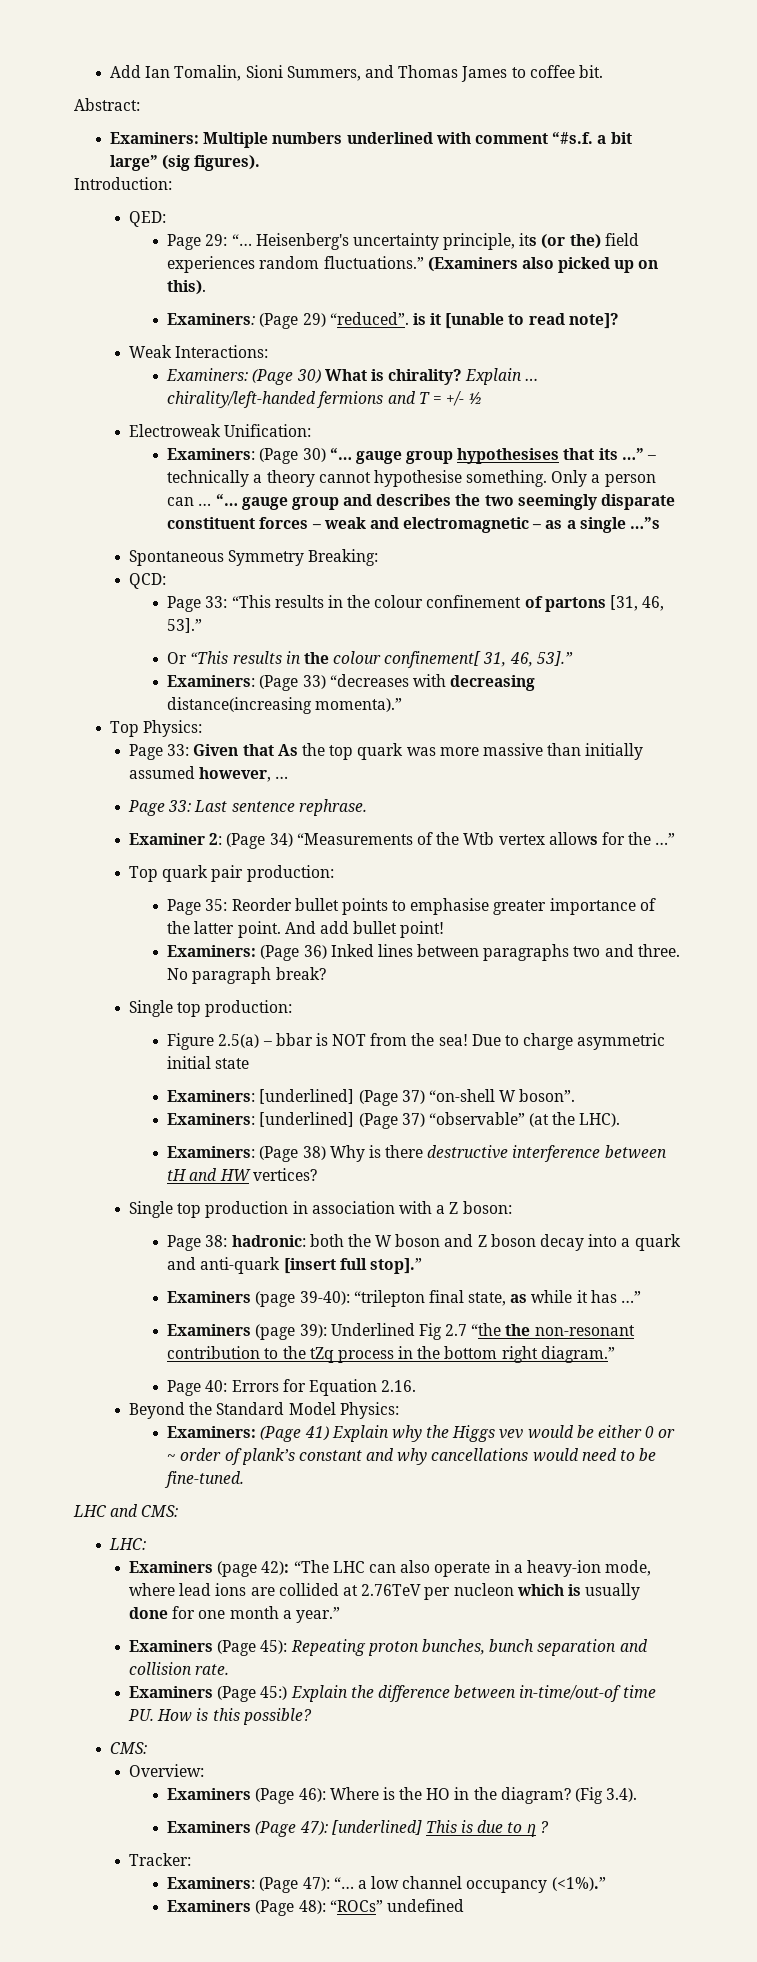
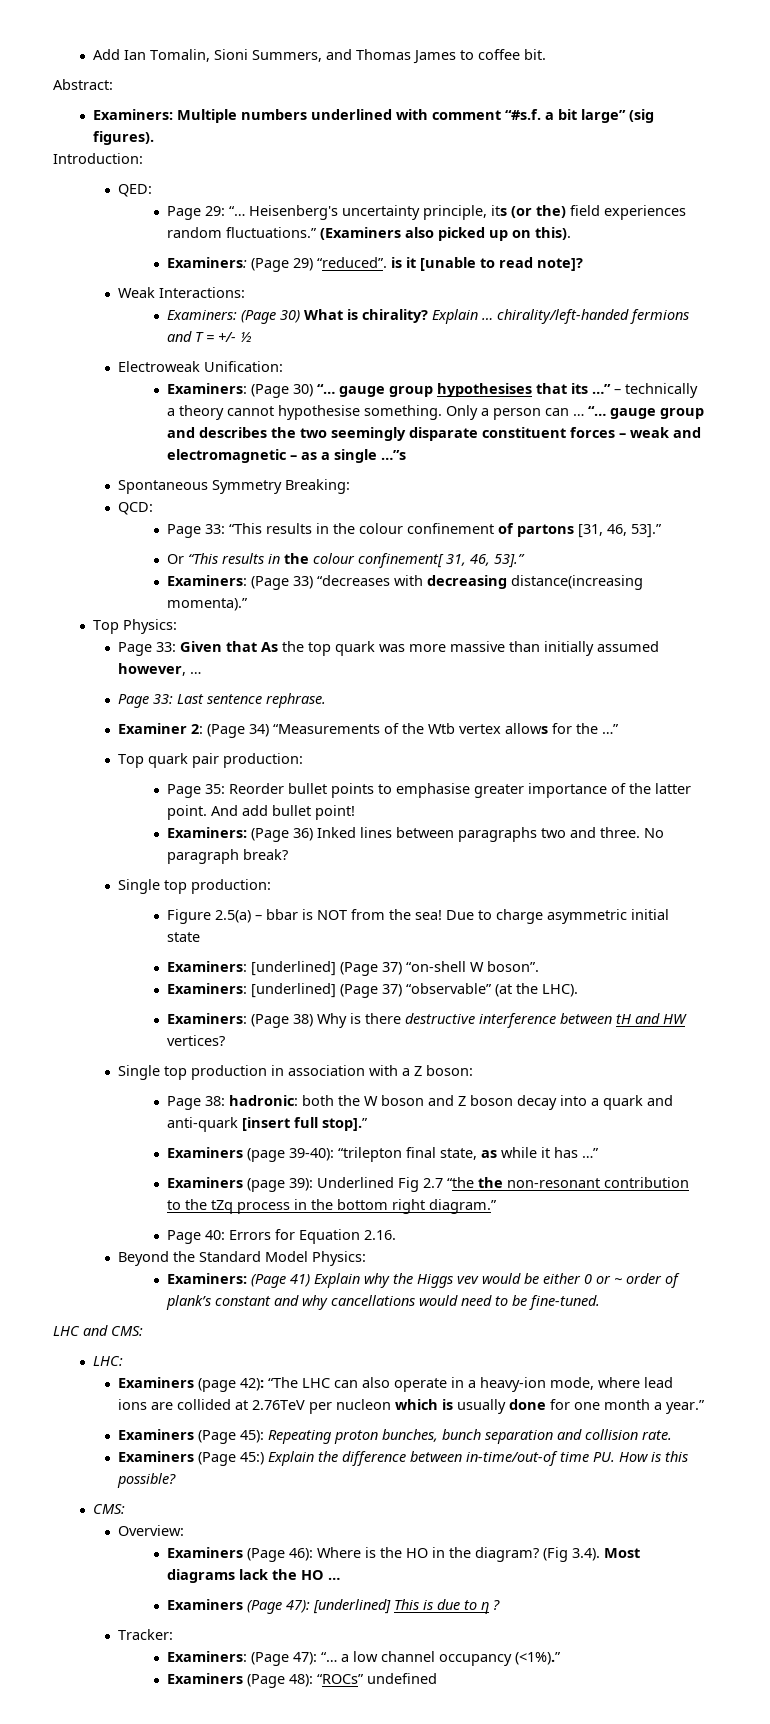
- (Fig 3.4).
+ (Fig 3.4). Most diagrams lack the HO …

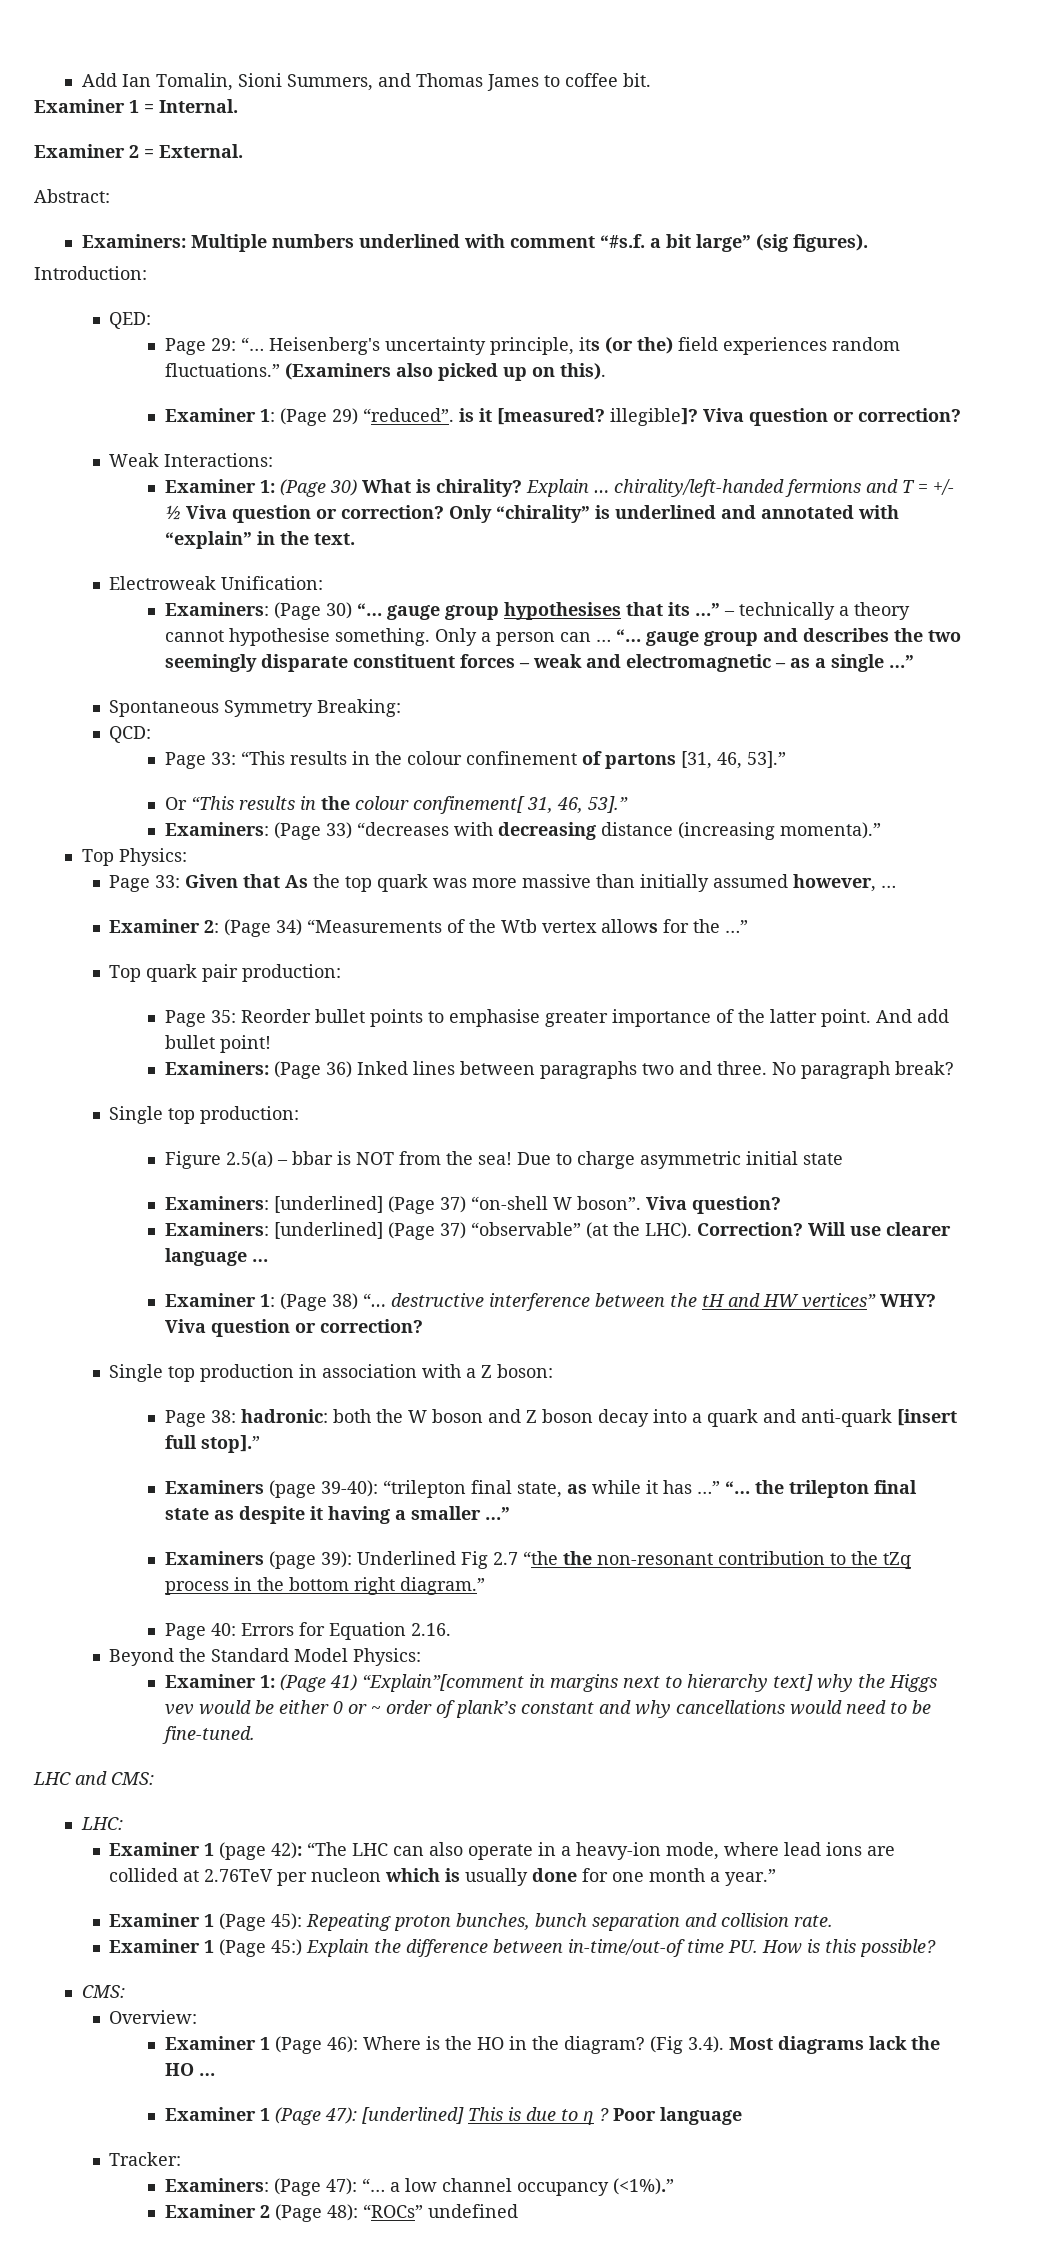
+ Examiner 1 = Internal.
+ Examiner 2 = External.
- Examiners: (Page 29) “reduced”. is it [unable to read note]?
+ Examiner 1: (Page 29) “reduced”. is it [measured? illegible]? Viva question or correction?
- Examiners: (Page 30) What is chirality?
+ Examiner 1: (Page 30) What is chirality?
- Explain … chirality/left-handed fermions and T = +/- ½
+ Explain … chirality/left-handed fermions and T = +/- ½ Viva question or correction? Only “chirality” is underlined and annotated with “explain” in the text.
- “… gauge group and describes the two seemingly disparate constituent forces – weak and electromagnetic – as a single …”s
+ “… gauge group and describes the two seemingly disparate constituent forces – weak and electromagnetic – as a single …”
- Examiners: (Page 33) “decreases with decreasing distance(increasing momenta).”
+ Examiners: (Page 33) “decreases with decreasing distance (increasing momenta).”
- Page 33: Last sentence rephrase.
+ Viva question?
- Examiners: [underlined] (Page 37) “observable” (at the LHC).
- Examiners: (Page 38) Why is there destructive interference between tH and HW vertices?
+ Examiners: [underlined] (Page 37) “observable” (at the LHC). Correction? Will use clearer language …
+ Examiner 1: (Page 38) “… destructive interference between the tH and HW vertices” WHY? Viva question or correction?
+ “… the trilepton final state as despite it having a smaller …”
- Examiners: (Page 41) Explain why the Higgs vev would be either 0 or ~ order of plank’s constant and why cancellations would need to be fine-tuned.
+ Examiner 1: (Page 41) “Explain”[comment in margins next to hierarchy text] why the Higgs vev would be either 0 or ~ order of plank’s constant and why cancellations would need to be fine-tuned.
- Examiners (page 42): “The LHC can also operate in a heavy-ion mode, where lead ions are collided at 2.76TeV per nucleon which is usually done for one month a year.”
+ Examiner 1 (page 42): “The LHC can also operate in a heavy-ion mode, where lead ions are collided at 2.76TeV per nucleon which is usually done for one month a year.”
- Examiners (Page 45): Repeating proton bunches, bunch separation and collision rate.
+ Examiner 1 (Page 45): Repeating proton bunches, bunch separation and collision rate.
- Examiners (Page 45:) Explain the difference between in-time/out-of time PU. How is this possible?
+ Examiner 1 (Page 45:) Explain the difference between in-time/out-of time PU. How is this possible?
- Examiners (Page 46): Where is the HO in the diagram?
+ Examiner 1 (Page 46): Where is the HO in the diagram?
- Examiners (Page 47): [underlined] This is due to η ?
+ Examiner 1 (Page 47): [underlined] This is due to η ? Poor language
- Examiners (Page 48): “ROCs” undefined
+ Examiner 2 (Page 48): “ROCs” undefined

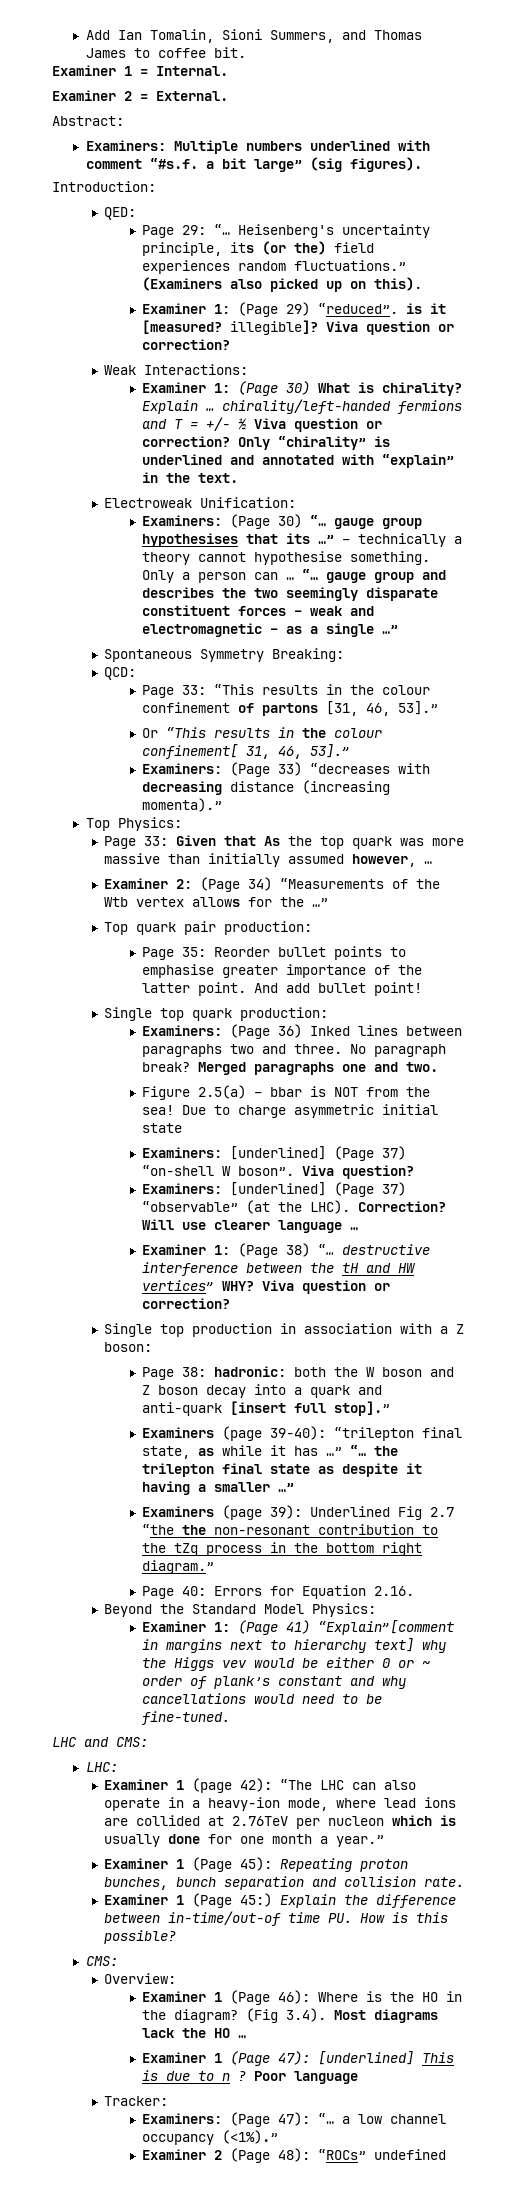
+ Single top quark production:
- No paragraph break?
- Single top production:
+ No paragraph break? Merged paragraphs one and two.

